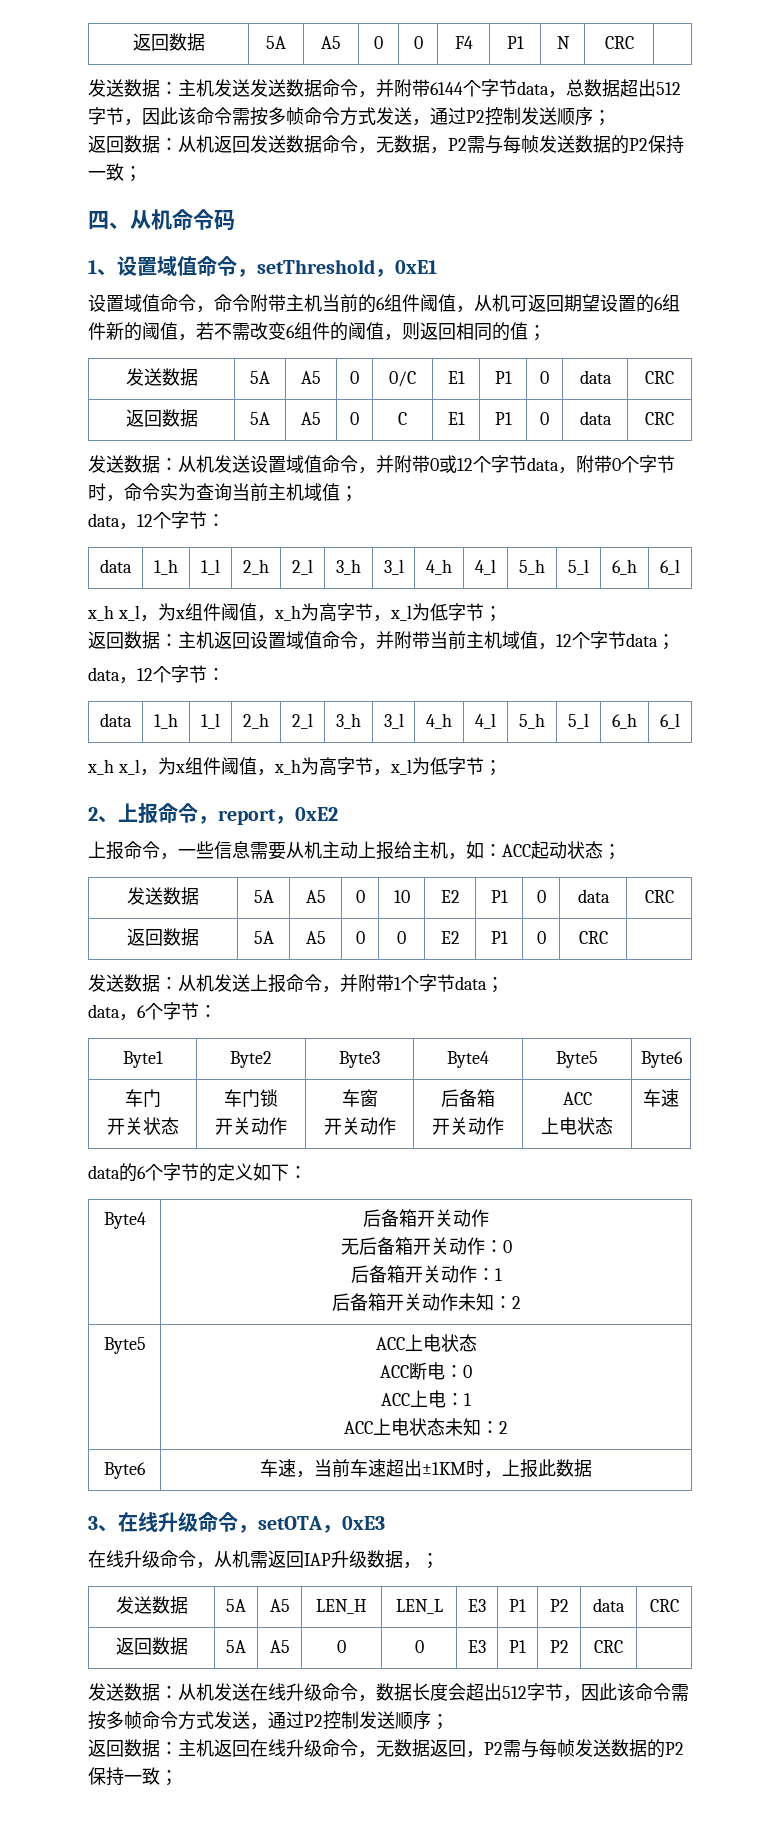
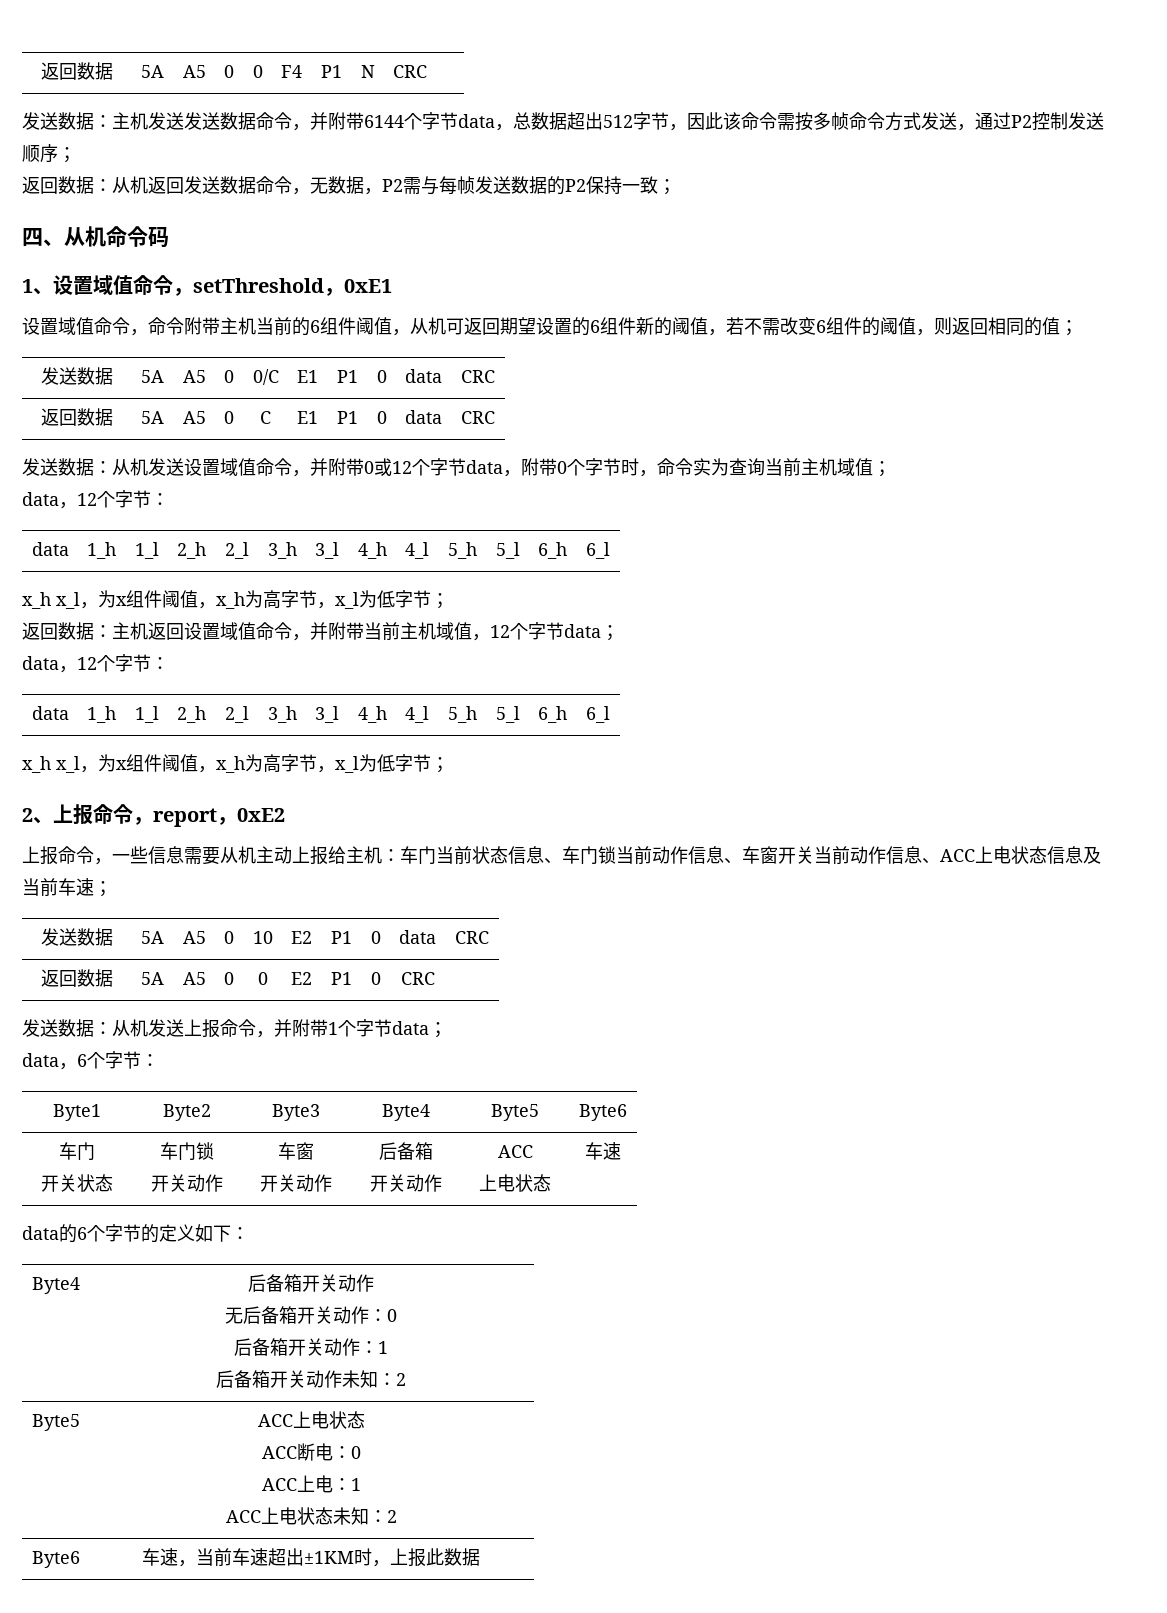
- 上报命令，一些信息需要从机主动上报给主机，如：ACC起动状态；
+ 上报命令，一些信息需要从机主动上报给主机：车门当前状态信息、车门锁当前动作信息、车窗开关当前动作信息、ACC上电状态信息及当前车速；
- 3、在线升级命令，setOTA，0xE3
- 在线升级命令，从机需返回IAP升级数据，；
- 发送数据 | 5A | A5 | LEN_H | LEN_L | E3 | P1 | P2 | data | CRC
- 返回数据 | 5A | A5 | 0 | 0 | E3 | P1 | P2 | CRC |
- 发送数据：从机发送在线升级命令，数据长度会超出512字节，因此该命令需按多帧命令方式发送，通过P2控制发送顺序；
- 返回数据：主机返回在线升级命令，无数据返回，P2需与每帧发送数据的P2保持一致；

